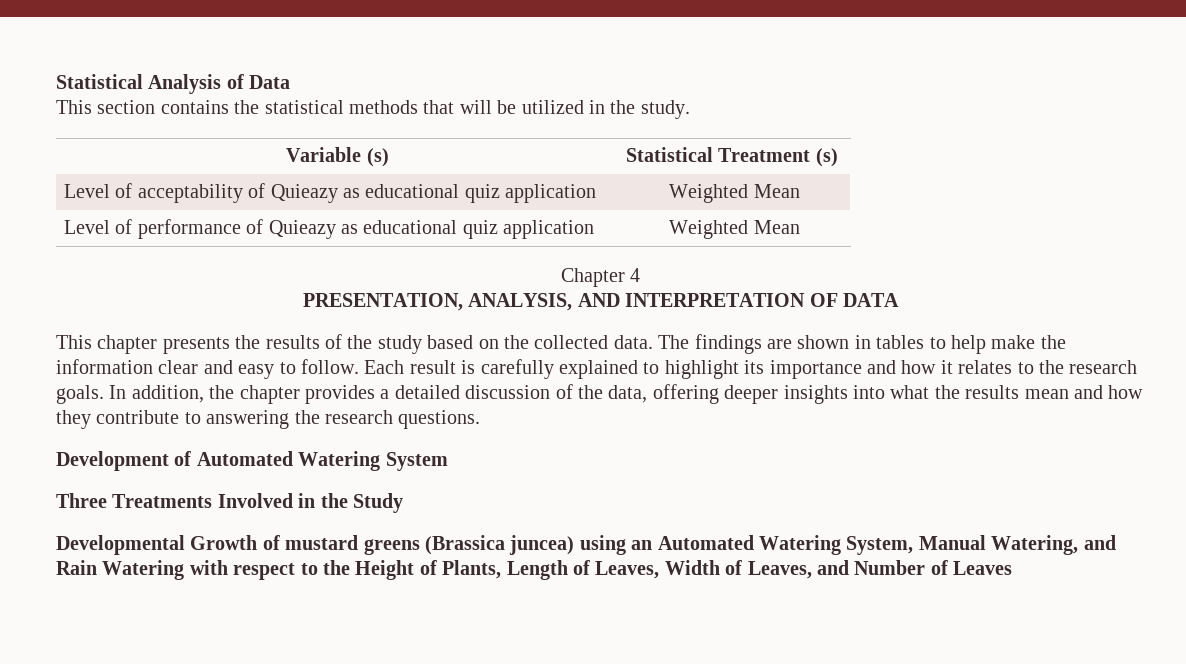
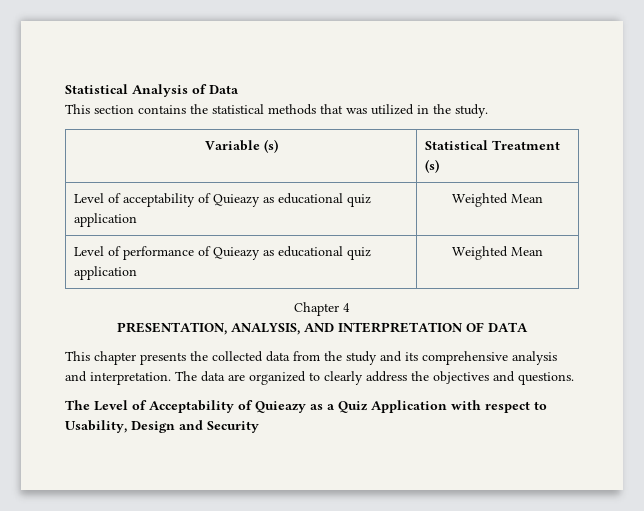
- This section contains the statistical methods that will be utilized in the study.
+ This section contains the statistical methods that was utilized in the study.
- This chapter presents the results of the study based on the collected data. The findings are shown in tables to help make the information clear and easy to follow. Each result is carefully explained to highlight its importance and how it relates to the research goals. In addition, the chapter provides a detailed discussion of the data, offering deeper insights into what the results mean and how they contribute to answering the research questions.
- Development of Automated Watering System
- Three Treatments Involved in the Study
- Developmental Growth of mustard greens (Brassica juncea) using an Automated Watering System, Manual Watering, and Rain Watering with respect to the Height of Plants, Length of Leaves, Width of Leaves, and Number of Leaves
+ This chapter presents the collected data from the study and its comprehensive analysis and interpretation. The data are organized to clearly address the objectives and questions.
+ The Level of Acceptability of Quieazy as a Quiz Application with respect to Usability, Design and Security

